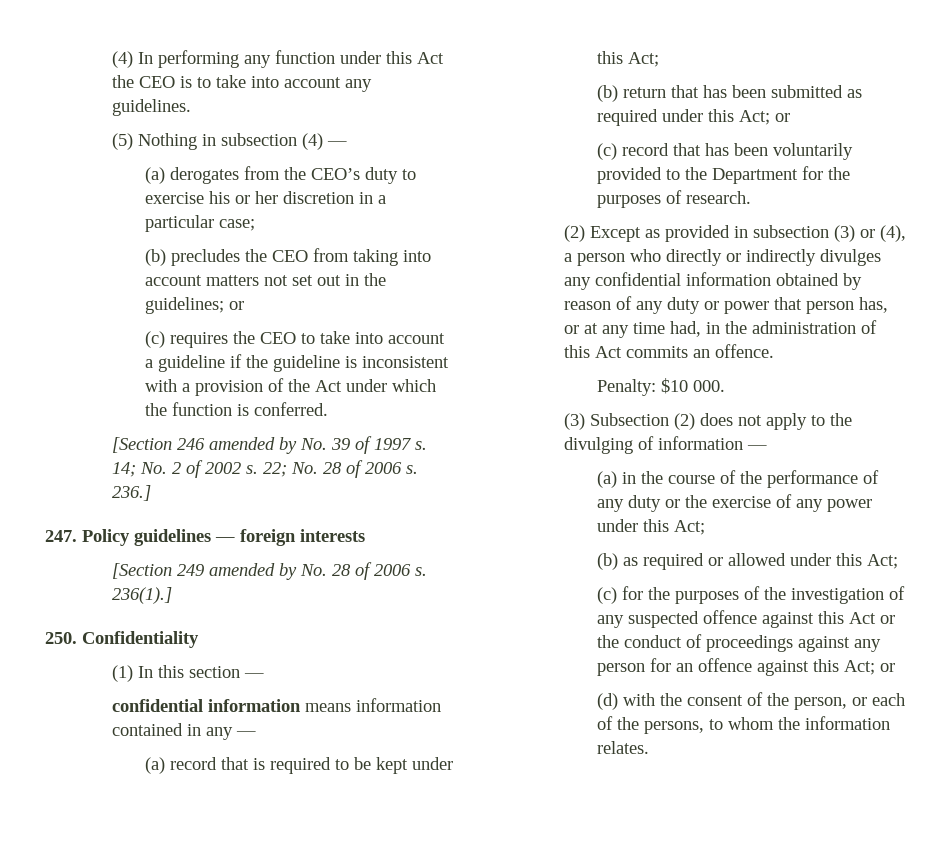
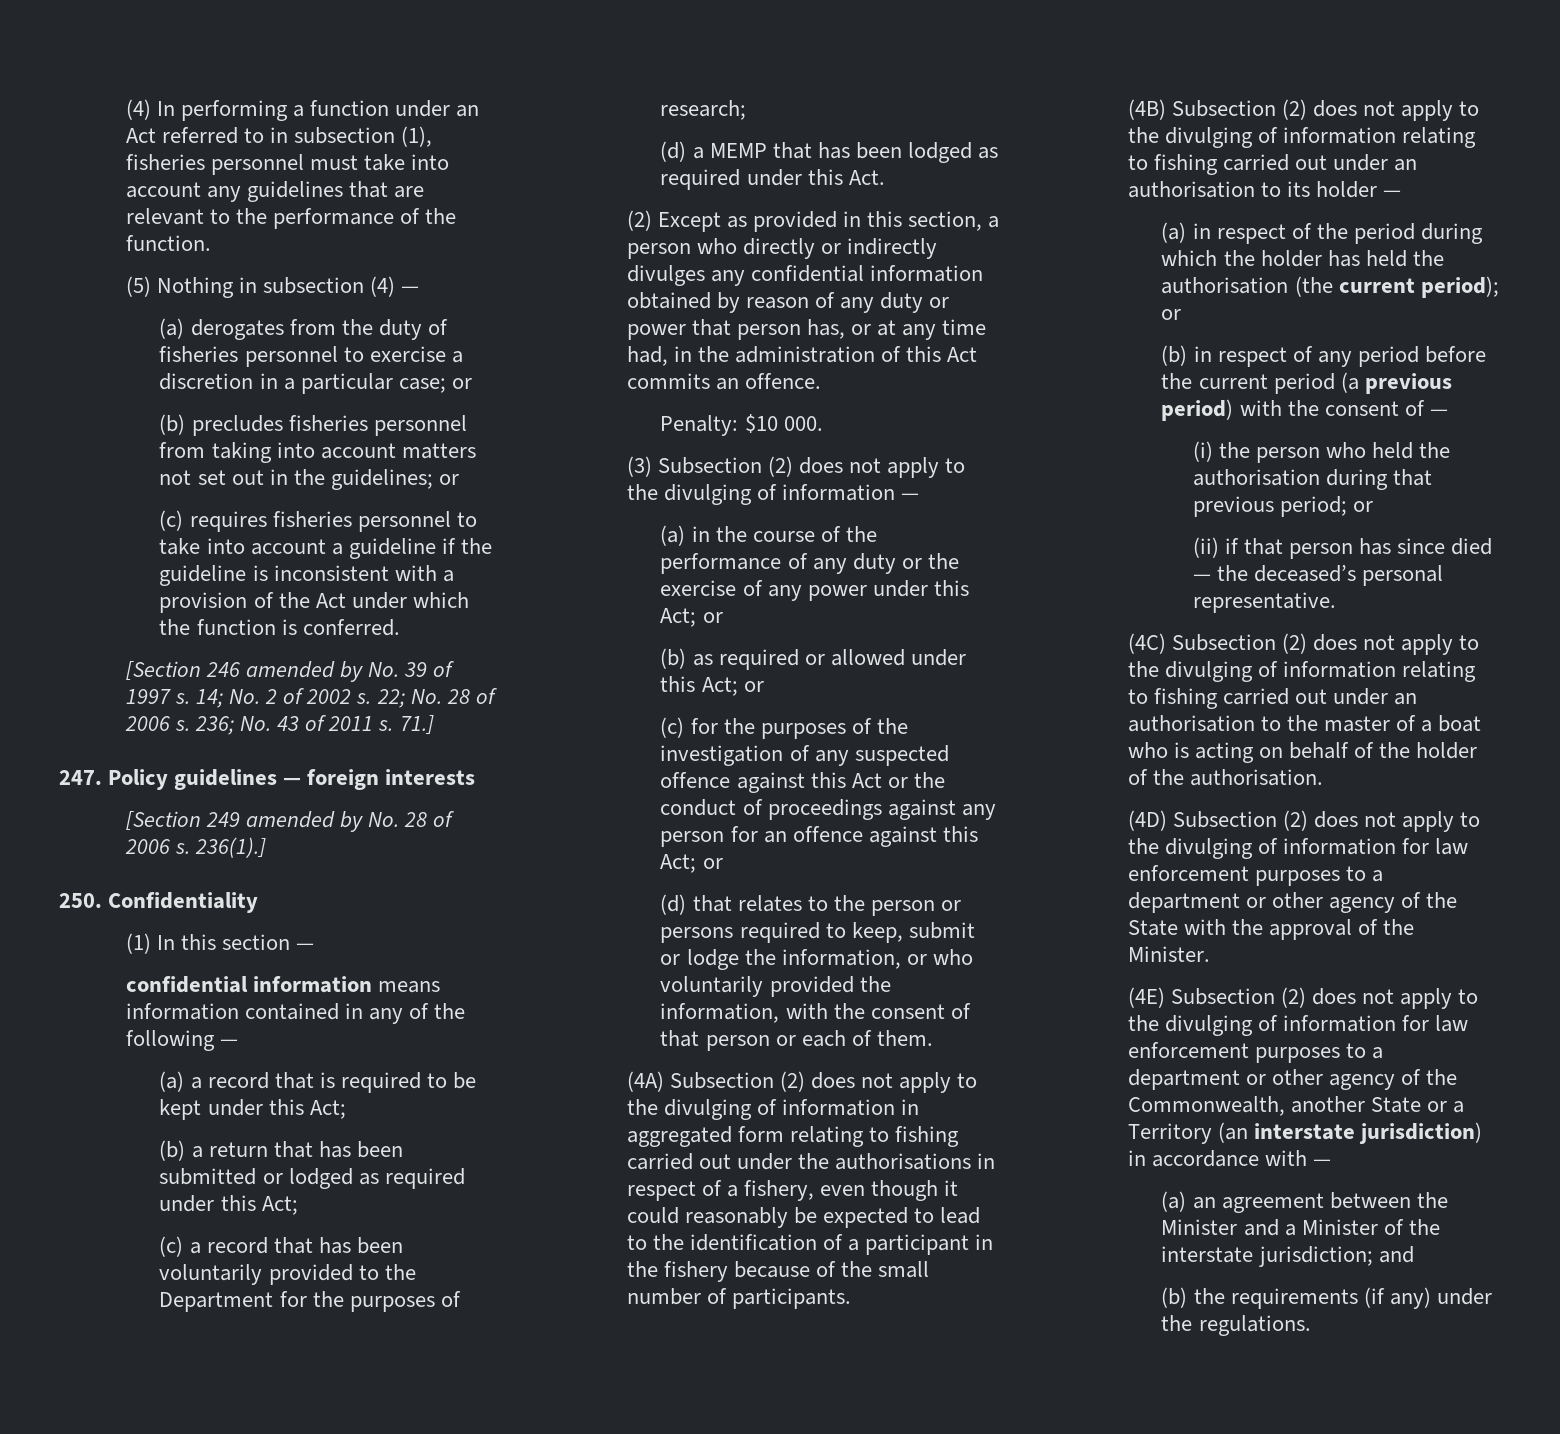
- (4) In performing any function under this Act the CEO is to take into account any guidelines.
+ (4) In performing a function under an Act referred to in subsection (1), fisheries personnel must take into account any guidelines that are relevant to the performance of the function.
- (a) derogates from the CEO’s duty to exercise his or her discretion in a particular case;
+ (a) derogates from the duty of fisheries personnel to exercise a discretion in a particular case; or
- (b) precludes the CEO from taking into account matters not set out in the guidelines; or
+ (b) precludes fisheries personnel from taking into account matters not set out in the guidelines; or
- (c) requires the CEO to take into account a guideline if the guideline is inconsistent with a provision of the Act under which the function is conferred.
+ (c) requires fisheries personnel to take into account a guideline if the guideline is inconsistent with a provision of the Act under which the function is conferred.
- 236.]
+ 236; No. 43 of 2011 s. 71.]
- confidential information means information contained in any —
- (a) record that is required to be kept under this Act;
+ confidential information means information contained in any of the following —
+ (a) a record that is required to be kept under this Act;
- (b) return that has been submitted as required under this Act; or
- (c) record that has been voluntarily provided to the Department for the purposes of research.
+ (b) a return that has been submitted or lodged as required under this Act;
+ (c) a record that has been voluntarily provided to the Department for the purposes of research;
+ (d) a MEMP that has been lodged as required under this Act.
- (2) Except as provided in subsection (3) or (4), a person who directly or indirectly divulges any confidential information obtained by reason of any duty or power that person has, or at any time had, in the administration of this Act commits an offence.
+ (2) Except as provided in this section, a person who directly or indirectly divulges any confidential information obtained by reason of any duty or power that person has, or at any time had, in the administration of this Act commits an offence.
- (a) in the course of the performance of any duty or the exercise of any power under this Act;
+ (a) in the course of the performance of any duty or the exercise of any power under this Act; or
- (b) as required or allowed under this Act;
+ (b) as required or allowed under this Act; or
- (d) with the consent of the person, or each of the persons, to whom the information relates.
+ (d) that relates to the person or persons required to keep, submit or lodge the information, or who voluntarily provided the information, with the consent of that person or each of them.
+ (4A) Subsection (2) does not apply to the divulging of information in aggregated form relating to fishing carried out under the authorisations in respect of a fishery, even though it could reasonably be expected to lead to the identification of a participant in the fishery because of the small number of participants.
+ (4B) Subsection (2) does not apply to the divulging of information relating to fishing carried out under an authorisation to its holder —
+ (a) in respect of the period during which the holder has held the authorisation (the current period); or
+ (b) in respect of any period before the current period (a previous period) with the consent of —
+ (i) the person who held the authorisation during that previous period; or
+ (ii) if that person has since died — the deceased’s personal representative.
+ (4C) Subsection (2) does not apply to the divulging of information relating to fishing carried out under an authorisation to the master of a boat who is acting on behalf of the holder of the authorisation.
+ (4D) Subsection (2) does not apply to the divulging of information for law enforcement purposes to a department or other agency of the State with the approval of the Minister.
+ (4E) Subsection (2) does not apply to the divulging of information for law enforcement purposes to a department or other agency of the Commonwealth, another State or a Territory (an interstate jurisdiction) in accordance with —
+ (a) an agreement between the Minister and a Minister of the interstate jurisdiction; and
+ (b) the requirements (if any) under the regulations.

